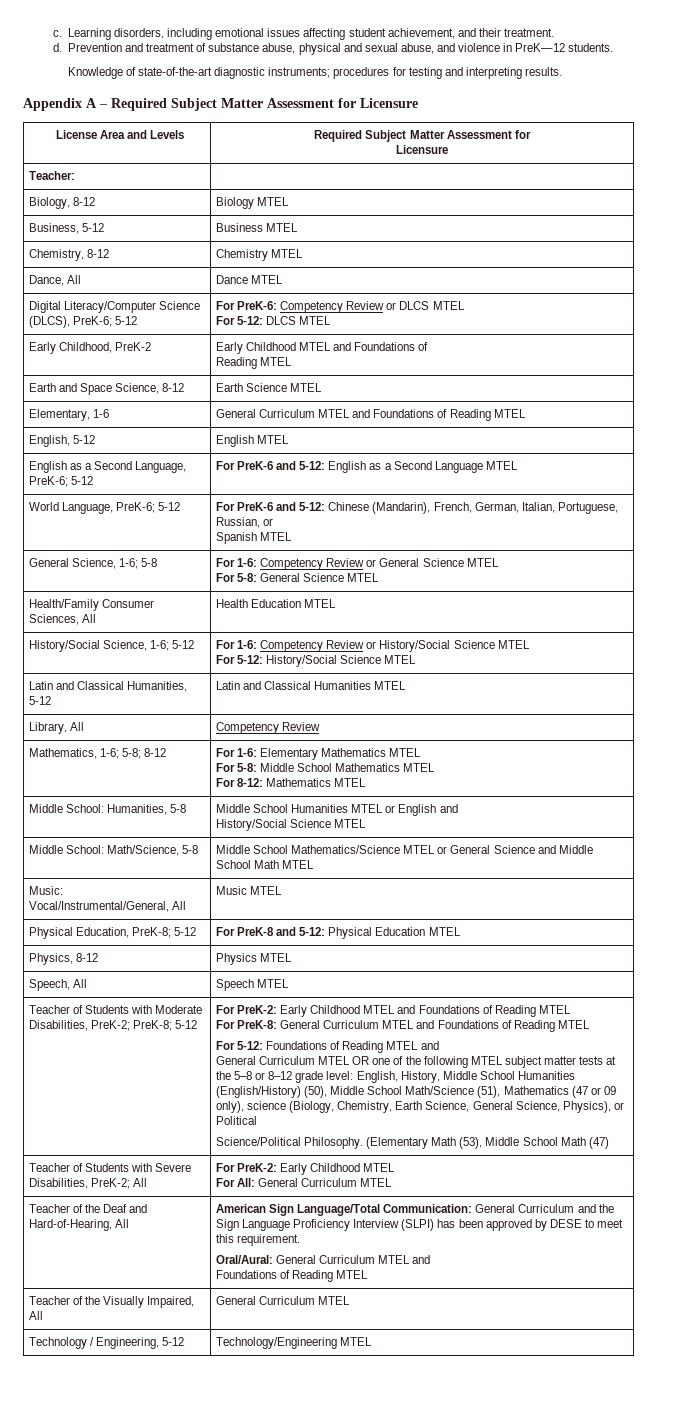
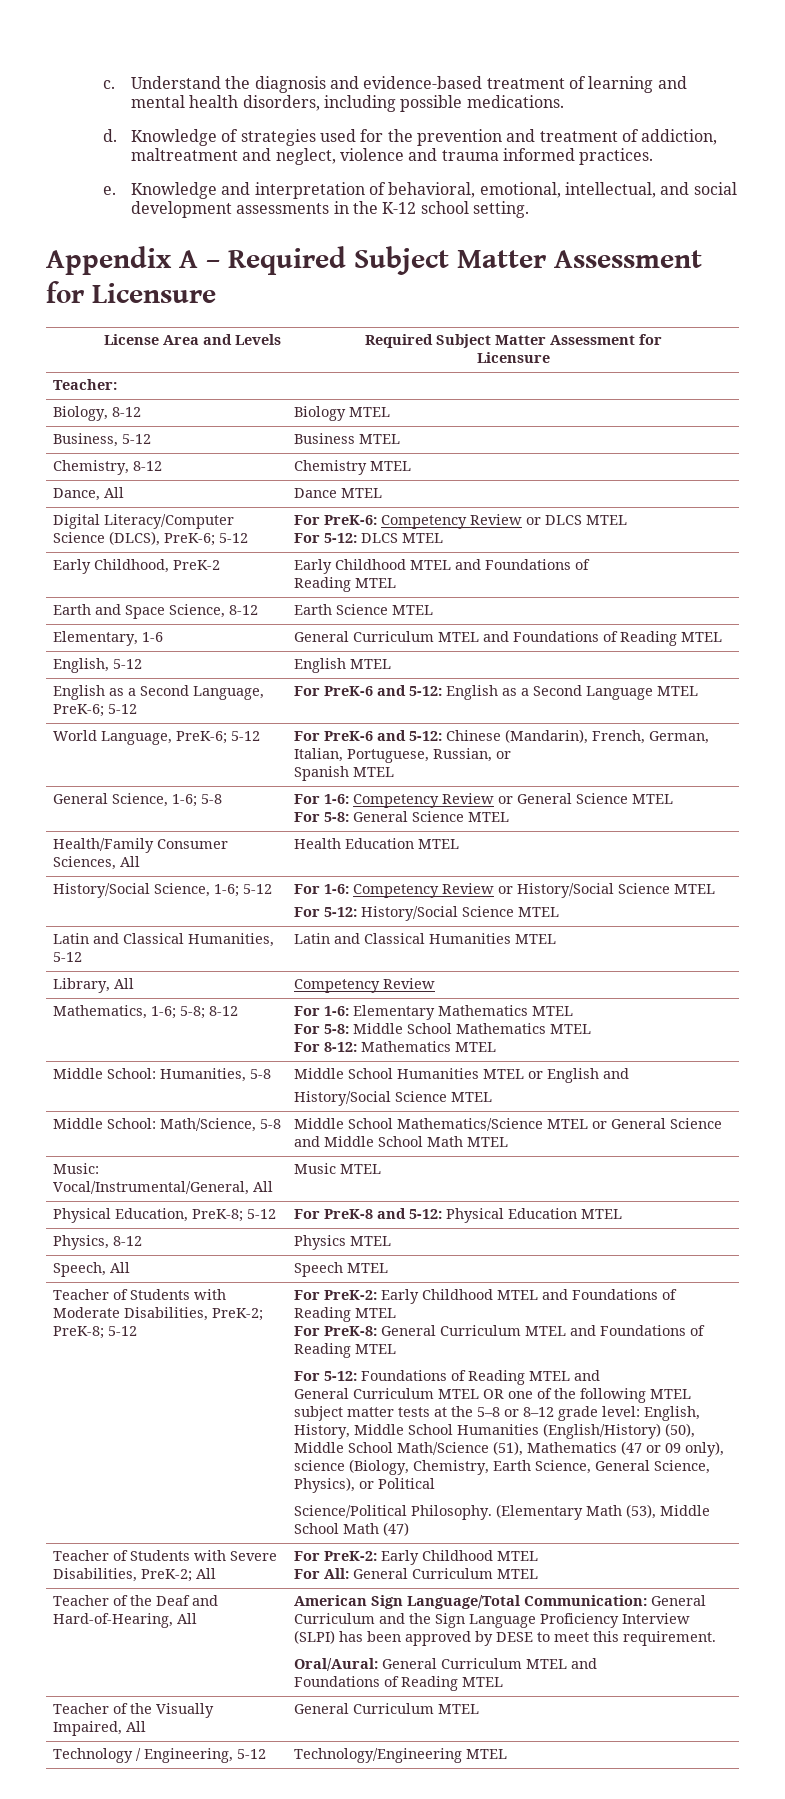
- Learning disorders, including emotional issues affecting student achievement, and their treatment.
- d. Prevention and treatment of substance abuse, physical and sexual abuse, and violence in PreK—12 students.
- Knowledge of state-of-the-art diagnostic instruments; procedures for testing and interpreting results.
+ Understand the diagnosis and evidence-based treatment of learning and mental health disorders, including possible medications.
+ d. Knowledge of strategies used for the prevention and treatment of addiction, maltreatment and neglect, violence and trauma informed practices.
+ e. Knowledge and interpretation of behavioral, emotional, intellectual, and social development assessments in the K-12 school setting.

